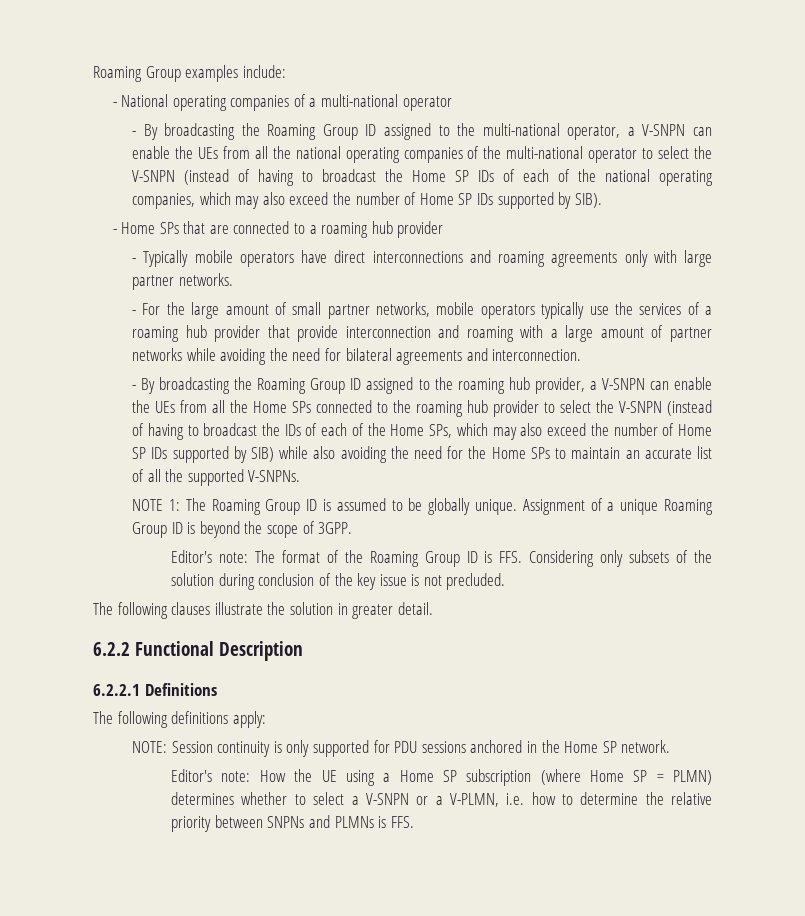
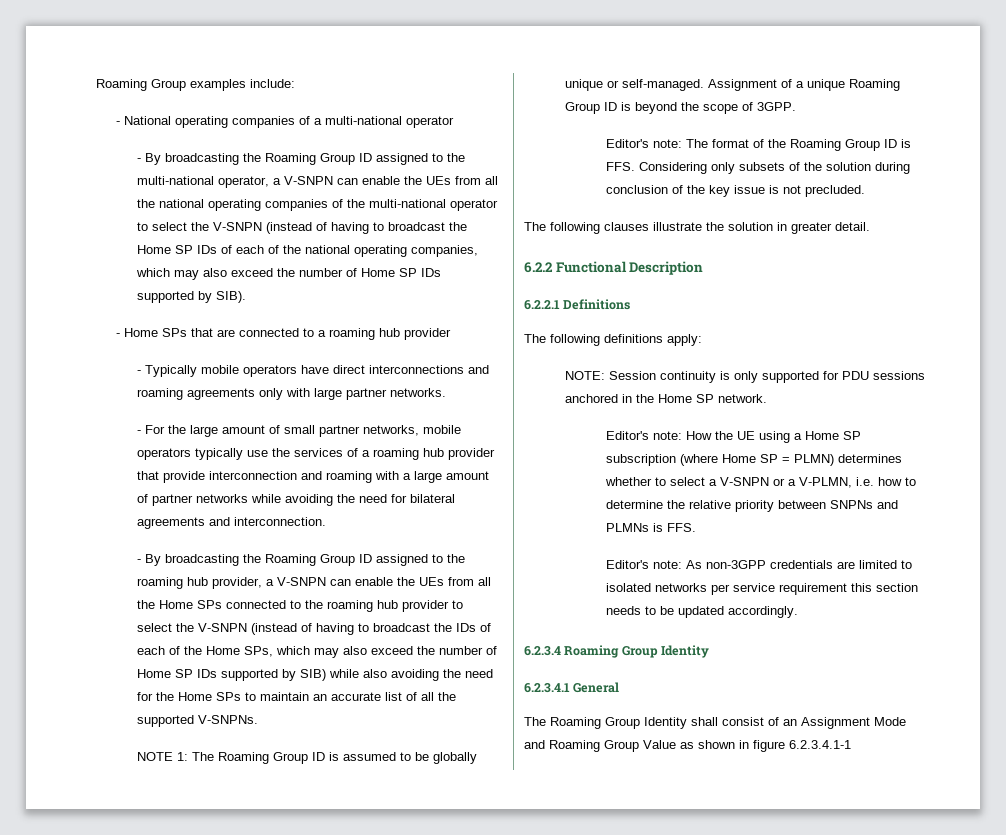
- NOTE 1: The Roaming Group ID is assumed to be globally unique.
+ NOTE 1: The Roaming Group ID is assumed to be globally unique or self-managed.
+ Editor's note: As non-3GPP credentials are limited to isolated networks per service requirement this section needs to be updated accordingly.
+ 6.2.3.4 Roaming Group Identity
+ 6.2.3.4.1 General
+ The Roaming Group Identity shall consist of an Assignment Mode and Roaming Group Value as shown in figure 6.2.3.4.1-1

